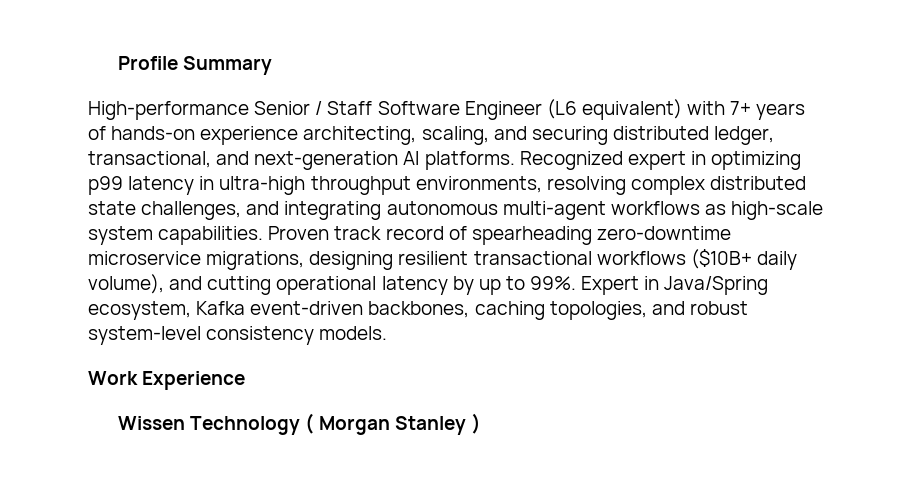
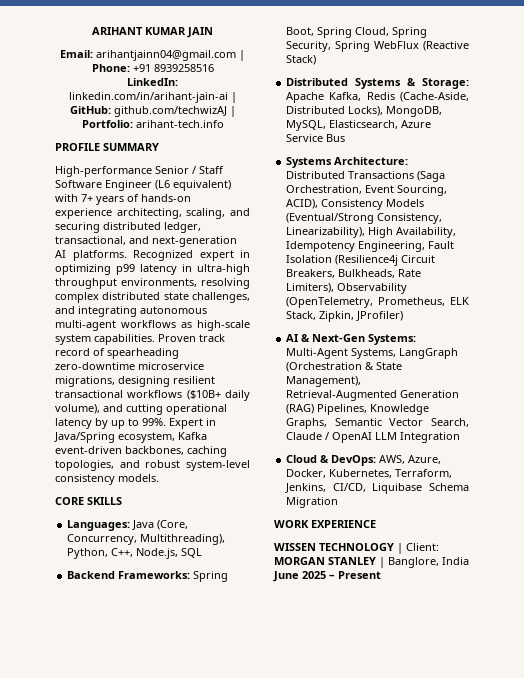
- Profile Summary
+ ARIHANT KUMAR JAIN
+ Email: arihantjainn04@gmail.com | Phone: +91 8939258516
+ LinkedIn: linkedin.com/in/arihant-jain-ai | GitHub: github.com/techwizAJ | Portfolio: arihant-tech.info
+ PROFILE SUMMARY
- Work Experience
- Wissen Technology ( Morgan Stanley )
+ CORE SKILLS
+ Languages: Java (Core, Concurrency, Multithreading), Python, C++, Node.js, SQL
+ Backend Frameworks: Spring Boot, Spring Cloud, Spring Security, Spring WebFlux (Reactive Stack)
+ Distributed Systems & Storage: Apache Kafka, Redis (Cache-Aside, Distributed Locks), MongoDB, MySQL, Elasticsearch, Azure Service Bus
+ Systems Architecture: Distributed Transactions (Saga Orchestration, Event Sourcing, ACID), Consistency Models (Eventual/Strong Consistency, Linearizability), High Availability, Idempotency Engineering, Fault Isolation (Resilience4j Circuit Breakers, Bulkheads, Rate Limiters), Observability (OpenTelemetry, Prometheus, ELK Stack, Zipkin, JProfiler)
+ AI & Next-Gen Systems: Multi-Agent Systems, LangGraph (Orchestration & State Management), Retrieval-Augmented Generation (RAG) Pipelines, Knowledge Graphs, Semantic Vector Search, Claude / OpenAI LLM Integration
+ Cloud & DevOps: AWS, Azure, Docker, Kubernetes, Terraform, Jenkins, CI/CD, Liquibase Schema Migration
+ WORK EXPERIENCE
+ WISSEN TECHNOLOGY | Client: MORGAN STANLEY | Banglore, India June 2025 – Present

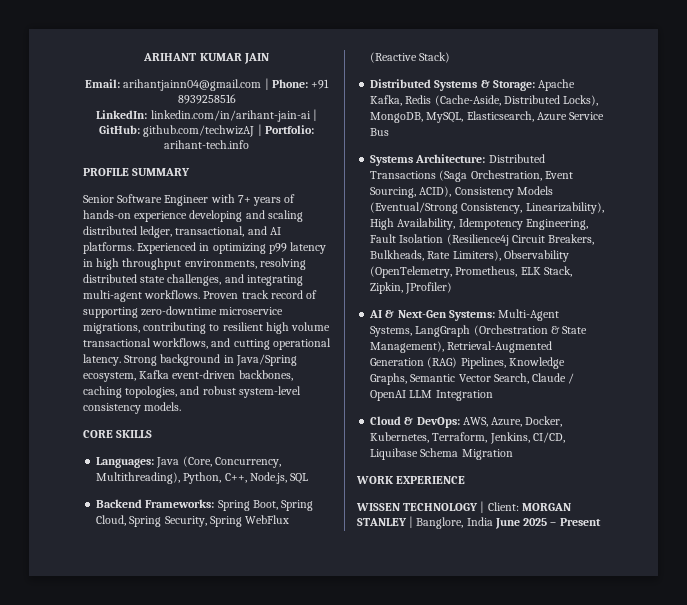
- High-performance Senior / Staff Software Engineer (L6 equivalent) with 7+ years of hands-on experience architecting, scaling, and securing distributed ledger, transactional, and next-generation AI platforms.
+ Senior Software Engineer with 7+ years of hands-on experience developing and scaling distributed ledger, transactional, and AI platforms.
- Recognized expert in optimizing p99 latency in ultra-high throughput environments, resolving complex distributed state challenges, and integrating autonomous multi-agent workflows as high-scale system capabilities.
+ Experienced in optimizing p99 latency in high throughput environments, resolving distributed state challenges, and integrating multi-agent workflows.
- Proven track record of spearheading zero-downtime microservice migrations, designing resilient transactional workflows ($10B+ daily volume), and cutting operational latency by up to 99%. Expert in Java/Spring ecosystem, Kafka event-driven backbones, caching topologies, and robust system-level consistency models.
+ Proven track record of supporting zero-downtime microservice migrations, contributing to resilient high volume transactional workflows, and cutting operational latency. Strong background in Java/Spring ecosystem, Kafka event-driven backbones, caching topologies, and robust system-level consistency models.

